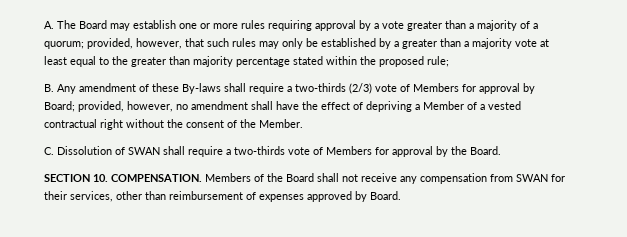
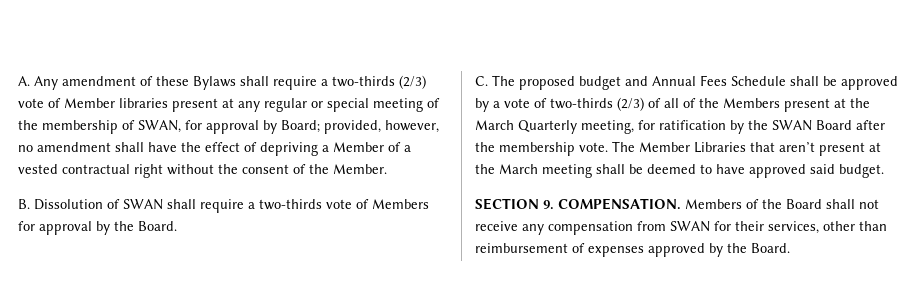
- A. The Board may establish one or more rules requiring approval by a vote greater than a majority of a quorum; provided, however, that such rules may only be established by a greater than a majority vote at least equal to the greater than majority percentage stated within the proposed rule;
- B. Any amendment of these By-laws shall require a two-thirds (2/3) vote of Members for approval by Board; provided, however, no amendment shall have the effect of depriving a Member of a vested contractual right without the consent of the Member.
+ A. Any amendment of these Bylaws shall require a two-thirds (2/3) vote of Member libraries present at any regular or special meeting of the membership of SWAN, for approval by Board; provided, however, no amendment shall have the effect of depriving a Member of a vested contractual right without the consent of the Member.
- C. Dissolution of SWAN shall require a two-thirds vote of Members for approval by the Board.
+ B. Dissolution of SWAN shall require a two-thirds vote of Members for approval by the Board.
+ C. The proposed budget and Annual Fees Schedule shall be approved by a vote of two-thirds (2/3) of all of the Members present at the March Quarterly meeting, for ratification by the SWAN Board after the membership vote. The Member Libraries that aren’t present at the March meeting shall be deemed to have approved said budget.
- SECTION 10. COMPENSATION.
+ SECTION 9. COMPENSATION.
- Members of the Board shall not receive any compensation from SWAN for their services, other than reimbursement of expenses approved by Board.
+ Members of the Board shall not receive any compensation from SWAN for their services, other than reimbursement of expenses approved by the Board.

